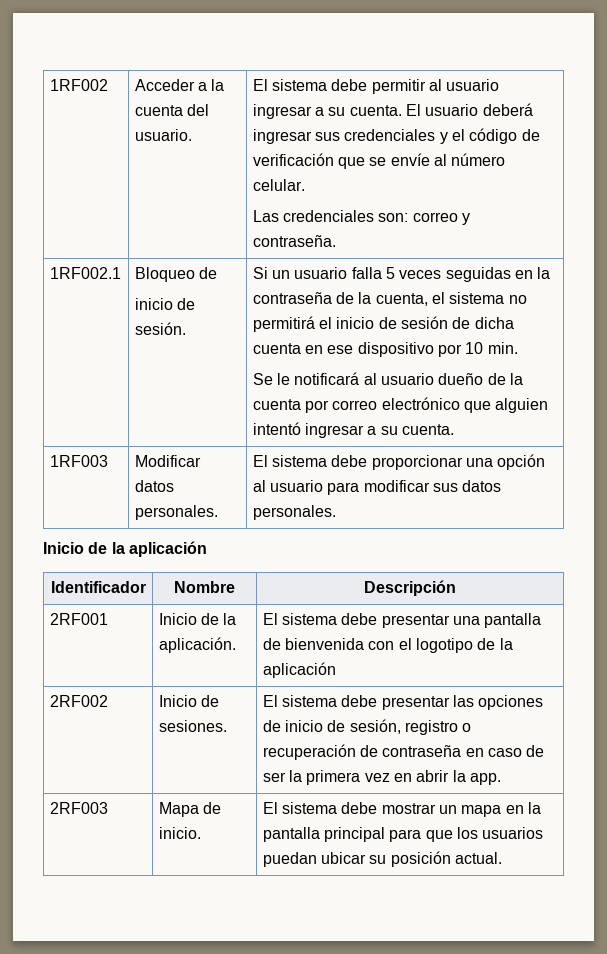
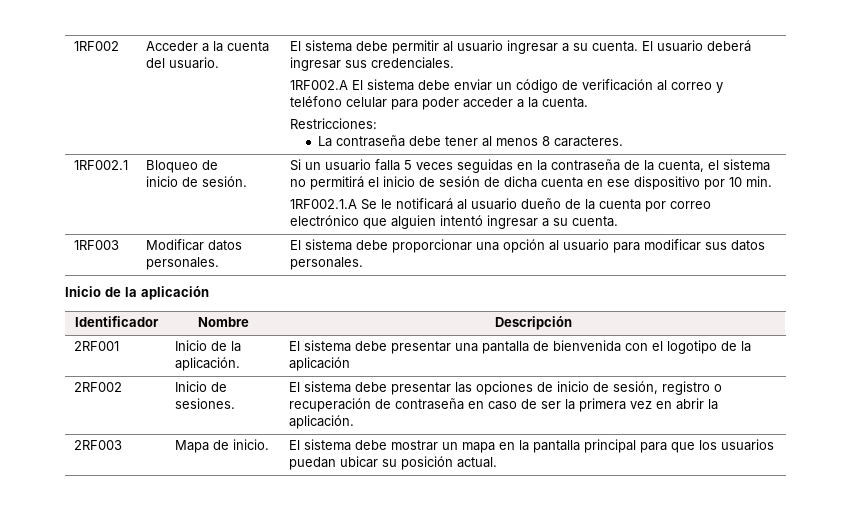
- El usuario deberá ingresar sus credenciales y el código de verificación que se envíe al número celular.
- Las credenciales son: correo y contraseña.
+ El usuario deberá ingresar sus credenciales.
+ 1RF002.A El sistema debe enviar un código de verificación al correo y teléfono celular para poder acceder a la cuenta.
+ Restricciones:
+ La contraseña debe tener al menos 8 caracteres.
- Se le notificará al usuario dueño de la cuenta por correo electrónico que alguien intentó ingresar a su cuenta.
+ 1RF002.1.A Se le notificará al usuario dueño de la cuenta por correo electrónico que alguien intentó ingresar a su cuenta.
- 2RF002 | Inicio de sesiones. | El sistema debe presentar las opciones de inicio de sesión, registro o recuperación de contraseña en caso de ser la primera vez en abrir la app.
+ 2RF002 | Inicio de sesiones. | El sistema debe presentar las opciones de inicio de sesión, registro o recuperación de contraseña en caso de ser la primera vez en abrir la aplicación.

